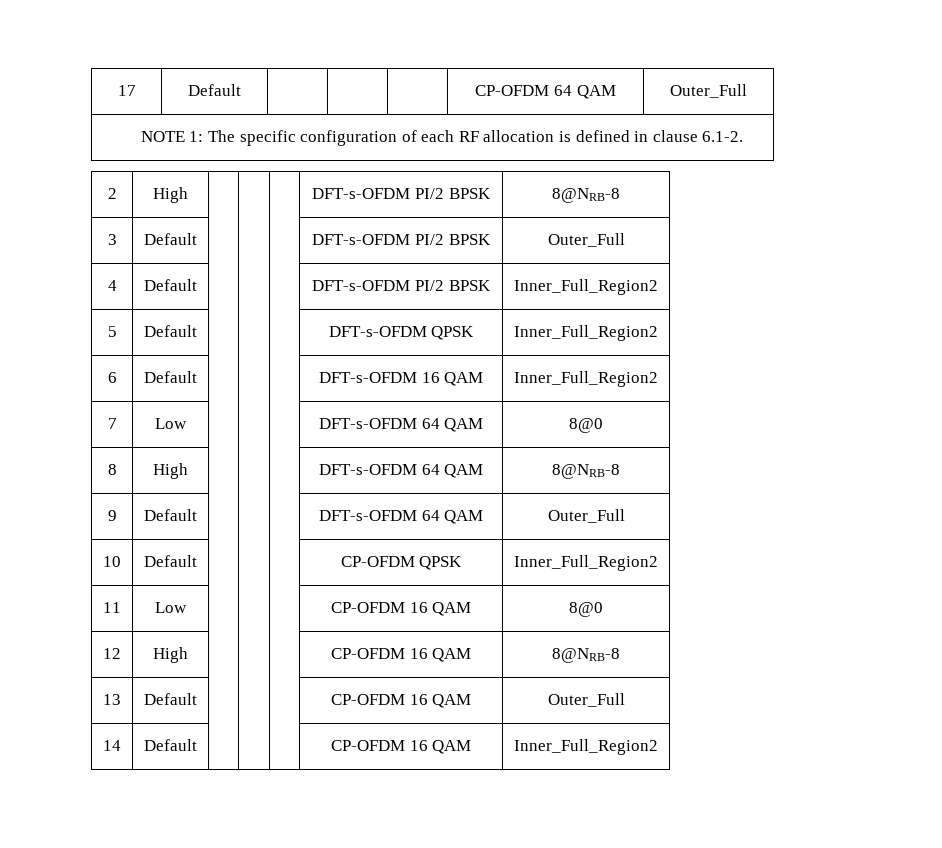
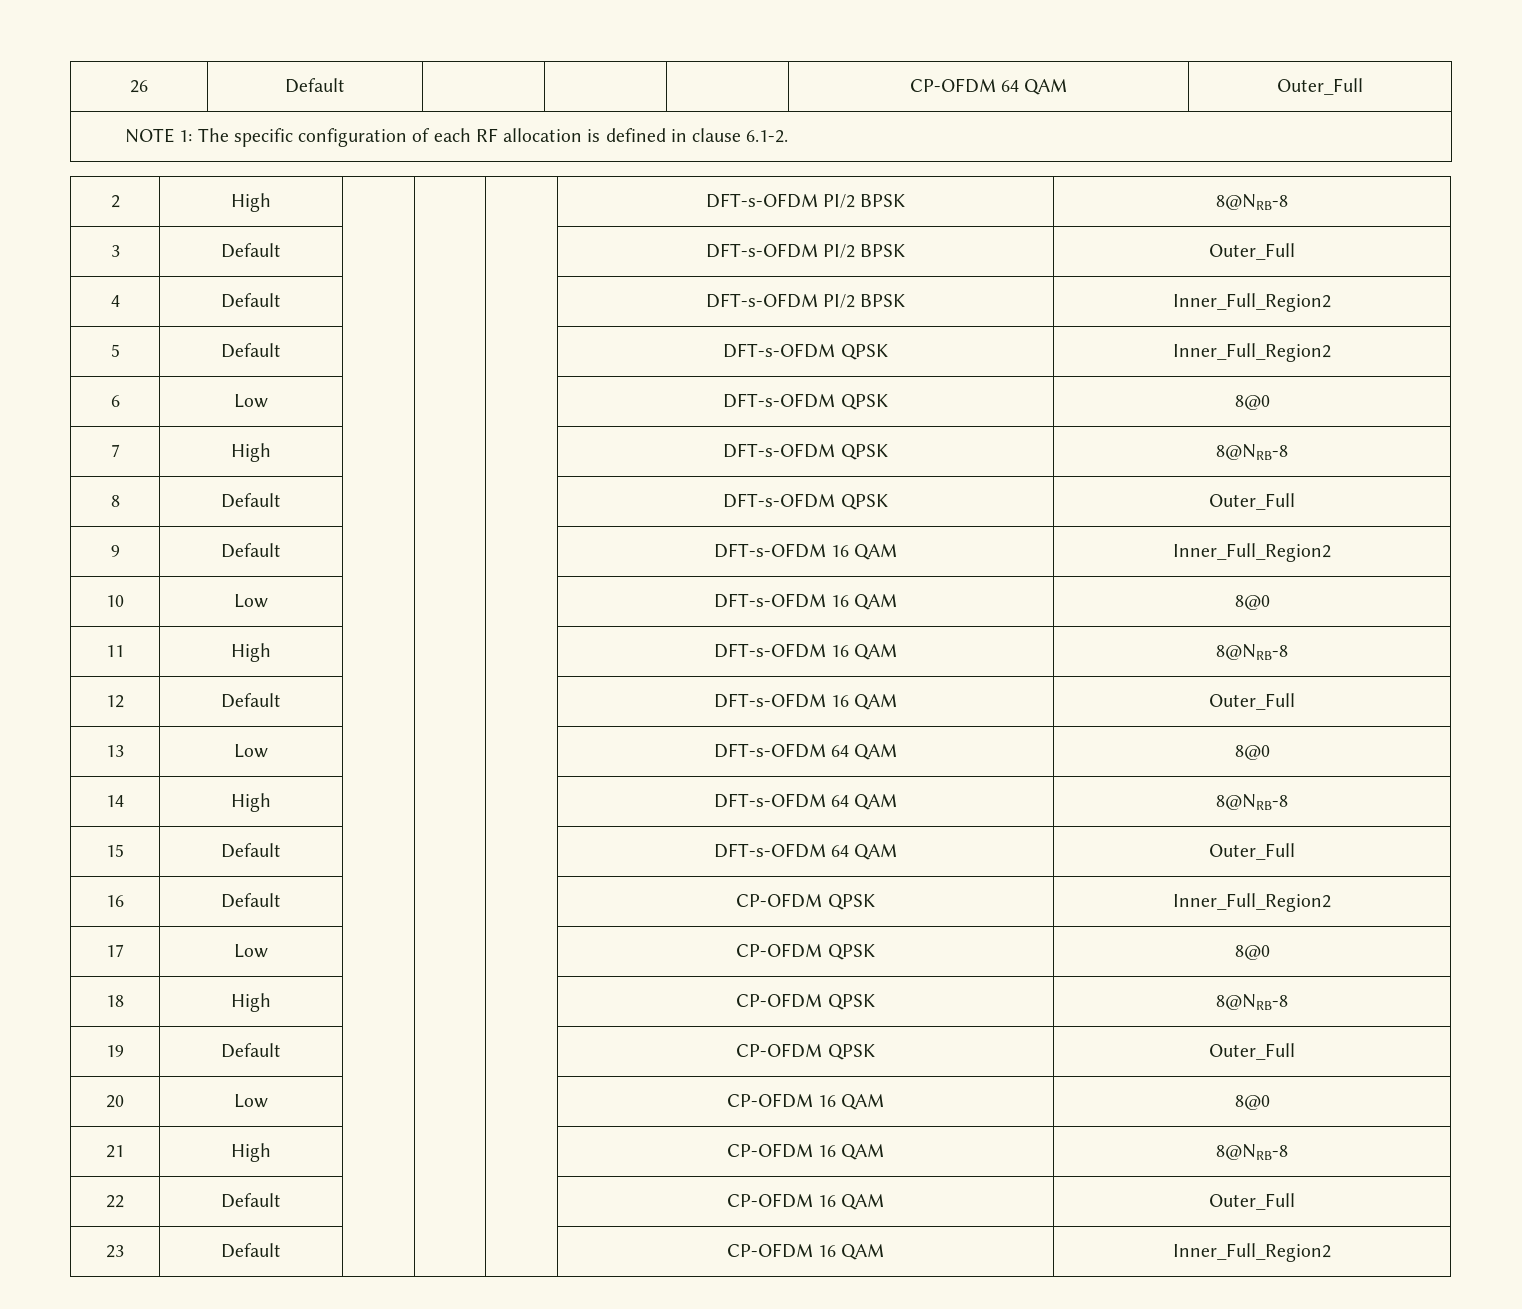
- 17 | Default | | | | CP-OFDM 64 QAM | Outer_Full
+ 26 | Default | | | | CP-OFDM 64 QAM | Outer_Full
- 6 | Default | | | | DFT-s-OFDM 16 QAM | Inner_Full_Region2
+ 6 | Low | | | | DFT-s-OFDM QPSK | 8@0
+ 7 | High | | | | DFT-s-OFDM QPSK | 8@NRB-8
+ 8 | Default | | | | DFT-s-OFDM QPSK | Outer_Full
+ 9 | Default | | | | DFT-s-OFDM 16 QAM | Inner_Full_Region2
- 7 | Low | | | | DFT-s-OFDM 64 QAM | 8@0
+ 10 | Low | | | | DFT-s-OFDM 16 QAM | 8@0
+ 11 | High | | | | DFT-s-OFDM 16 QAM | 8@NRB-8
+ 12 | Default | | | | DFT-s-OFDM 16 QAM | Outer_Full
+ 13 | Low | | | | DFT-s-OFDM 64 QAM | 8@0
- 8 | High | | | | DFT-s-OFDM 64 QAM | 8@NRB-8
+ 14 | High | | | | DFT-s-OFDM 64 QAM | 8@NRB-8
- 9 | Default | | | | DFT-s-OFDM 64 QAM | Outer_Full
+ 15 | Default | | | | DFT-s-OFDM 64 QAM | Outer_Full
- 10 | Default | | | | CP-OFDM QPSK | Inner_Full_Region2
+ 16 | Default | | | | CP-OFDM QPSK | Inner_Full_Region2
- 11 | Low | | | | CP-OFDM 16 QAM | 8@0
+ 17 | Low | | | | CP-OFDM QPSK | 8@0
+ 18 | High | | | | CP-OFDM QPSK | 8@NRB-8
+ 19 | Default | | | | CP-OFDM QPSK | Outer_Full
+ 20 | Low | | | | CP-OFDM 16 QAM | 8@0
- 12 | High | | | | CP-OFDM 16 QAM | 8@NRB-8
+ 21 | High | | | | CP-OFDM 16 QAM | 8@NRB-8
- 13 | Default | | | | CP-OFDM 16 QAM | Outer_Full
+ 22 | Default | | | | CP-OFDM 16 QAM | Outer_Full
- 14 | Default | | | | CP-OFDM 16 QAM | Inner_Full_Region2
+ 23 | Default | | | | CP-OFDM 16 QAM | Inner_Full_Region2

